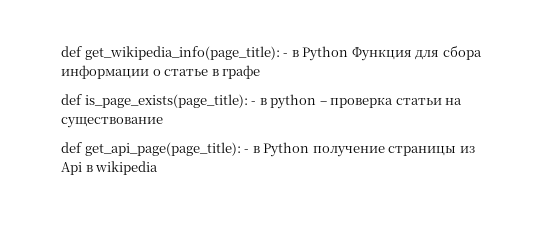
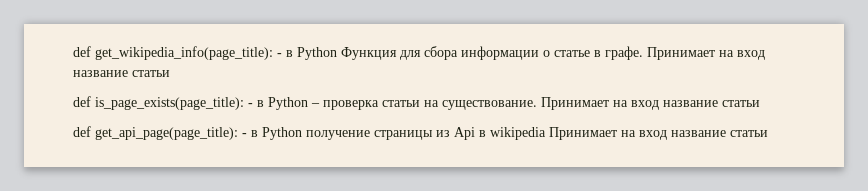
- def get_wikipedia_info(page_title): - в Python Функция для сбора информации о статье в графе
+ def get_wikipedia_info(page_title): - в Python Функция для сбора информации о статье в графе. Принимает на вход название статьи
- def is_page_exists(page_title): - в python – проверка статьи на существование
+ def is_page_exists(page_title): - в Python – проверка статьи на существование. Принимает на вход название статьи
- def get_api_page(page_title): - в Python получение страницы из Api в wikipedia
+ def get_api_page(page_title): - в Python получение страницы из Api в wikipedia Принимает на вход название статьи

